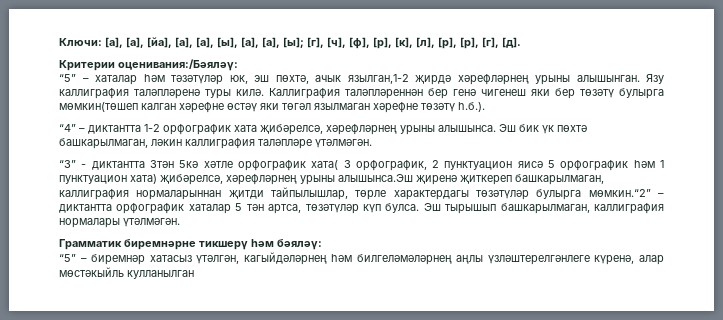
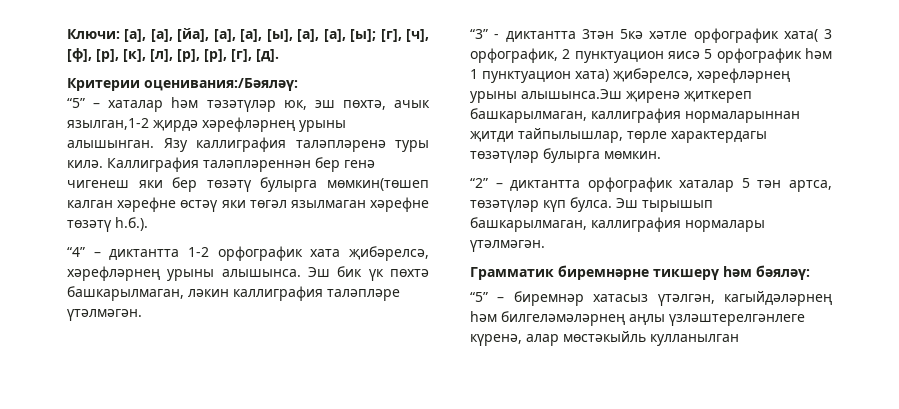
- “3” - диктантта 3тән 5кә хәтле орфографик хата( 3 орфографик, 2 пунктуацион яисә 5 орфографик һәм 1 пунктуацион хата) җибәрелсә, хәрефләрнең урыны алышынса.Эш җиренә җиткереп башкарылмаган, каллиграфия нормаларыннан җитди тайпылышлар, төрле характердагы төзәтүләр булырга мөмкин.“2” – диктантта орфографик хаталар 5 тән артса, төзәтүләр күп булса.
+ “3” - диктантта 3тән 5кә хәтле орфографик хата( 3 орфографик, 2 пунктуацион яисә 5 орфографик һәм 1 пунктуацион хата) җибәрелсә, хәрефләрнең урыны алышынса.Эш җиренә җиткереп башкарылмаган, каллиграфия нормаларыннан җитди тайпылышлар, төрле характердагы төзәтүләр булырга мөмкин.
+ “2” – диктантта орфографик хаталар 5 тән артса, төзәтүләр күп булса.

